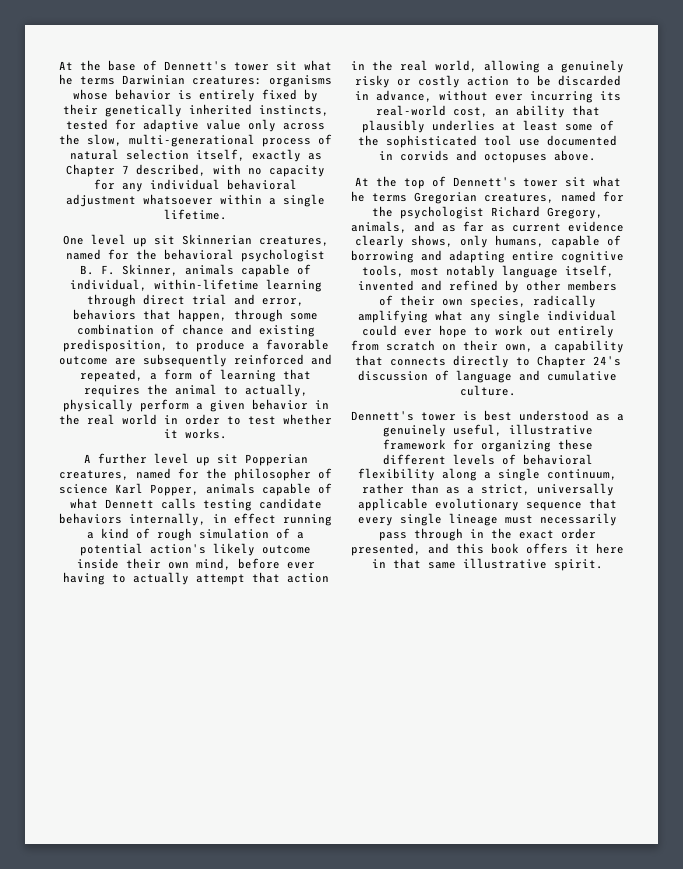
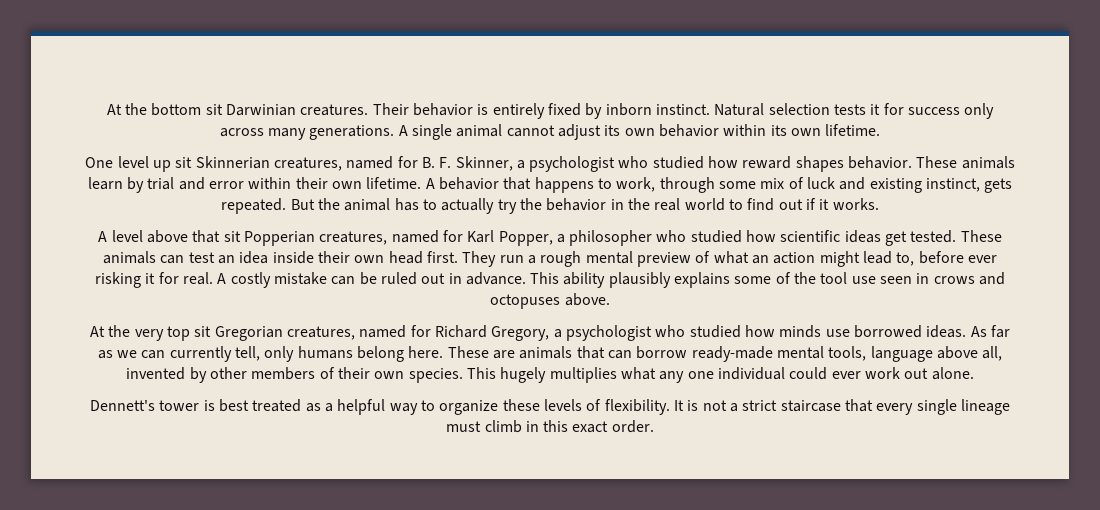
- At the base of Dennett's tower sit what he terms Darwinian creatures: organisms whose behavior is entirely fixed by their genetically inherited instincts, tested for adaptive value only across the slow, multi-generational process of natural selection itself, exactly as Chapter 7 described, with no capacity for any individual behavioral adjustment whatsoever within a single lifetime.
+ At the bottom sit Darwinian creatures. Their behavior is entirely fixed by inborn instinct. Natural selection tests it for success only across many generations. A single animal cannot adjust its own behavior within its own lifetime.
- One level up sit Skinnerian creatures, named for the behavioral psychologist B. F. Skinner, animals capable of individual, within-lifetime learning through direct trial and error, behaviors that happen, through some combination of chance and existing predisposition, to produce a favorable outcome are subsequently reinforced and repeated, a form of learning that requires the animal to actually, physically perform a given behavior in the real world in order to test whether it works.
+ One level up sit Skinnerian creatures, named for B. F. Skinner, a psychologist who studied how reward shapes behavior. These animals learn by trial and error within their own lifetime. A behavior that happens to work, through some mix of luck and existing instinct, gets repeated. But the animal has to actually try the behavior in the real world to find out if it works.
- A further level up sit Popperian creatures, named for the philosopher of science Karl Popper, animals capable of what Dennett calls testing candidate behaviors internally, in effect running a kind of rough simulation of a potential action's likely outcome inside their own mind, before ever having to actually attempt that action in the real world, allowing a genuinely risky or costly action to be discarded in advance, without ever incurring its real-world cost, an ability that plausibly underlies at least some of the sophisticated tool use documented in corvids and octopuses above.
+ A level above that sit Popperian creatures, named for Karl Popper, a philosopher who studied how scientific ideas get tested. These animals can test an idea inside their own head first. They run a rough mental preview of what an action might lead to, before ever risking it for real. A costly mistake can be ruled out in advance. This ability plausibly explains some of the tool use seen in crows and octopuses above.
- At the top of Dennett's tower sit what he terms Gregorian creatures, named for the psychologist Richard Gregory, animals, and as far as current evidence clearly shows, only humans, capable of borrowing and adapting entire cognitive tools, most notably language itself, invented and refined by other members of their own species, radically amplifying what any single individual could ever hope to work out entirely from scratch on their own, a capability that connects directly to Chapter 24's discussion of language and cumulative culture.
+ At the very top sit Gregorian creatures, named for Richard Gregory, a psychologist who studied how minds use borrowed ideas. As far as we can currently tell, only humans belong here. These are animals that can borrow ready-made mental tools, language above all, invented by other members of their own species. This hugely multiplies what any one individual could ever work out alone.
- Dennett's tower is best understood as a genuinely useful, illustrative framework for organizing these different levels of behavioral flexibility along a single continuum, rather than as a strict, universally applicable evolutionary sequence that every single lineage must necessarily pass through in the exact order presented, and this book offers it here in that same illustrative spirit.
+ Dennett's tower is best treated as a helpful way to organize these levels of flexibility. It is not a strict staircase that every single lineage must climb in this exact order.

